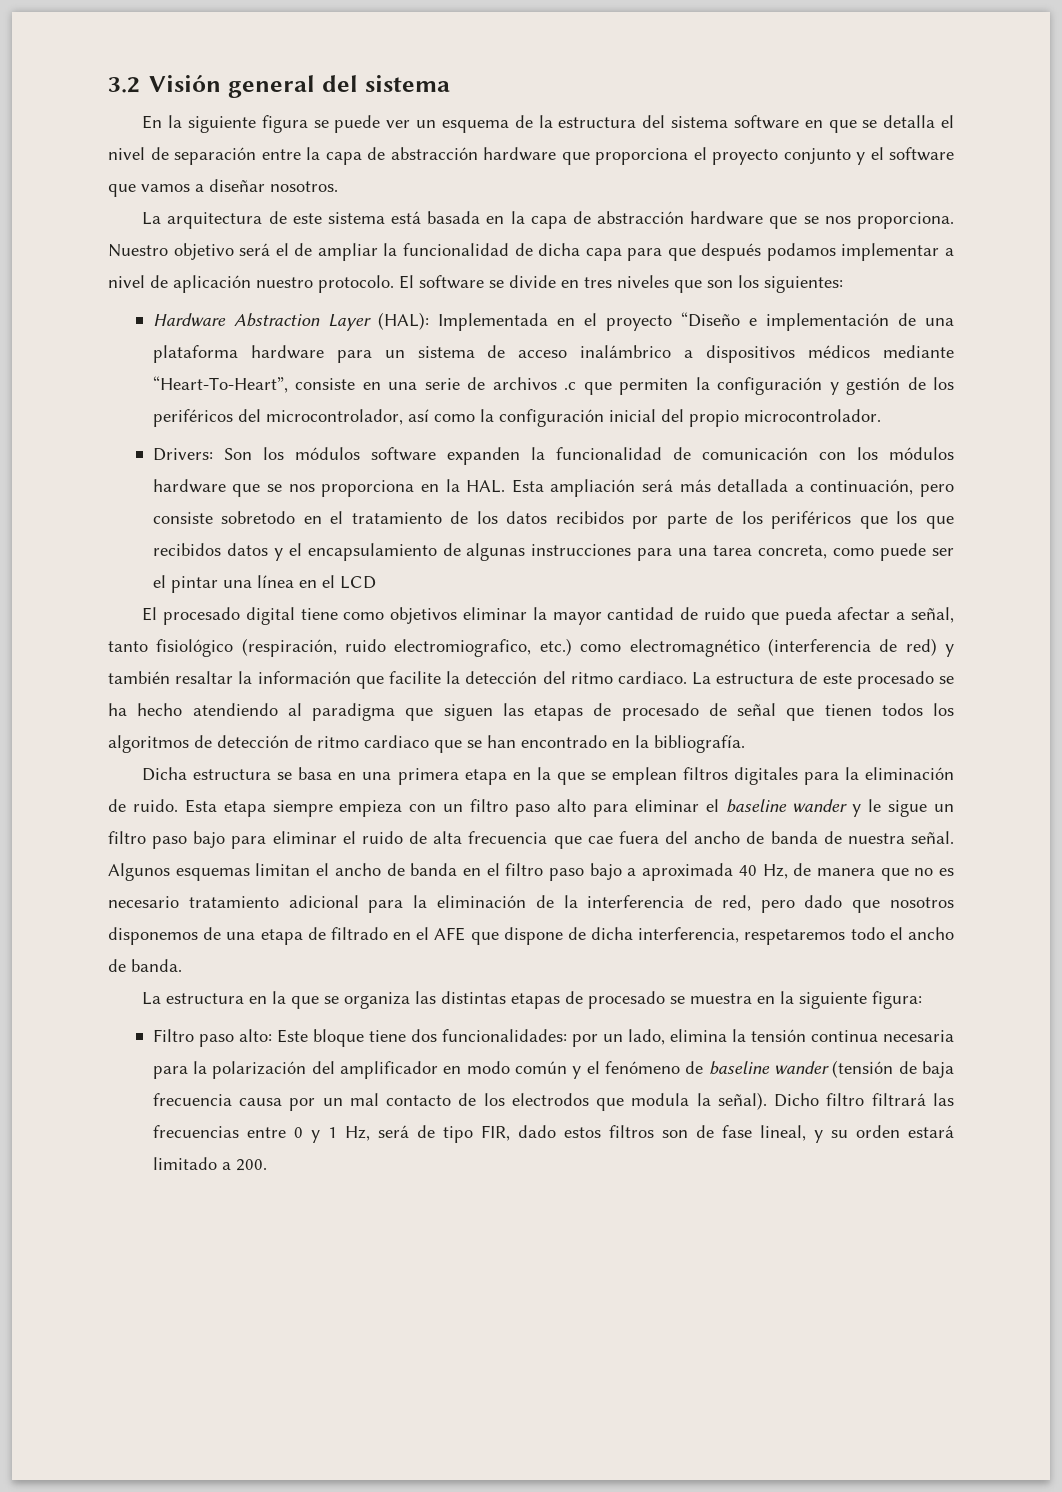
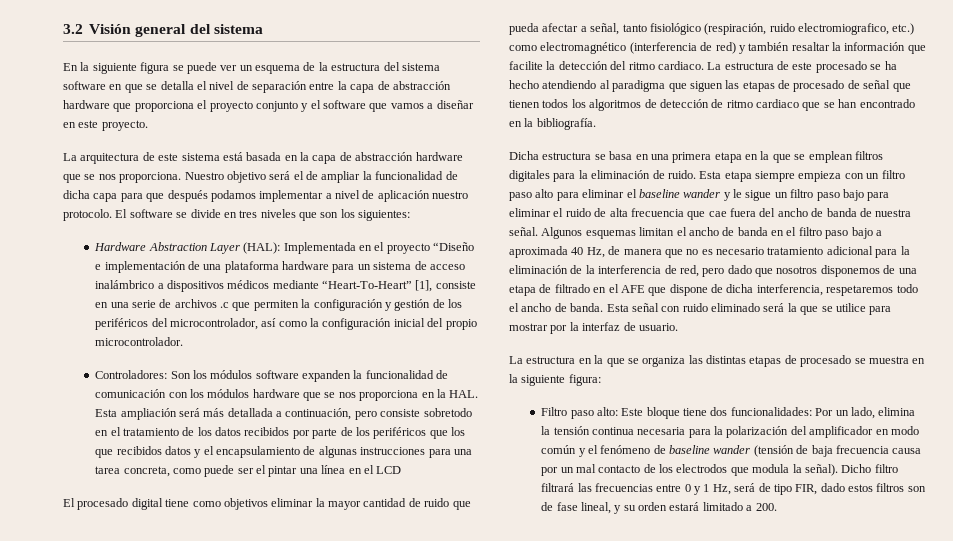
- En la siguiente figura se puede ver un esquema de la estructura del sistema software en que se detalla el nivel de separación entre la capa de abstracción hardware que proporciona el proyecto conjunto y el software que vamos a diseñar nosotros.
+ En la siguiente figura se puede ver un esquema de la estructura del sistema software en que se detalla el nivel de separación entre la capa de abstracción hardware que proporciona el proyecto conjunto y el software que vamos a diseñar en este proyecto.
- Hardware Abstraction Layer (HAL): Implementada en el proyecto “Diseño e implementación de una plataforma hardware para un sistema de acceso inalámbrico a dispositivos médicos mediante “Heart-To-Heart”, consiste en una serie de archivos .c que permiten la configuración y gestión de los periféricos del microcontrolador, así como la configuración inicial del propio microcontrolador.
+ Hardware Abstraction Layer (HAL): Implementada en el proyecto “Diseño e implementación de una plataforma hardware para un sistema de acceso inalámbrico a dispositivos médicos mediante “Heart-To-Heart” [1], consiste en una serie de archivos .c que permiten la configuración y gestión de los periféricos del microcontrolador, así como la configuración inicial del propio microcontrolador.
- Drivers:
+ Controladores:
+ Esta señal con ruido eliminado será la que se utilice para mostrar por la interfaz de usuario.
- Filtro paso alto: Este bloque tiene dos funcionalidades: por un lado, elimina la tensión continua necesaria para la polarización del amplificador en modo común y el fenómeno de baseline wander (tensión de baja frecuencia causa por un mal contacto de los electrodos que modula la señal).
+ Filtro paso alto: Este bloque tiene dos funcionalidades: Por un lado, elimina la tensión continua necesaria para la polarización del amplificador en modo común y el fenómeno de baseline wander (tensión de baja frecuencia causa por un mal contacto de los electrodos que modula la señal).

